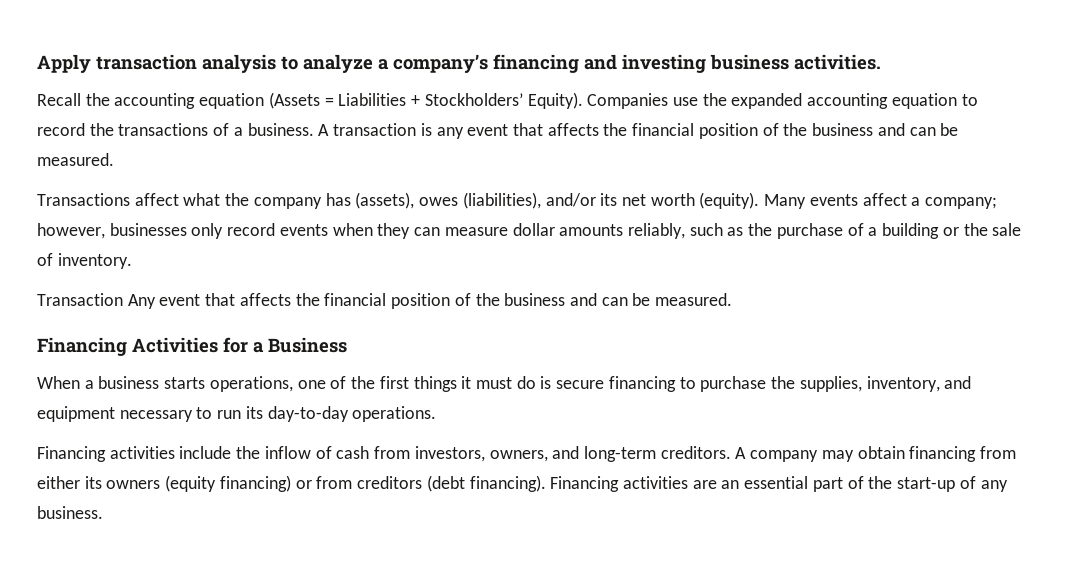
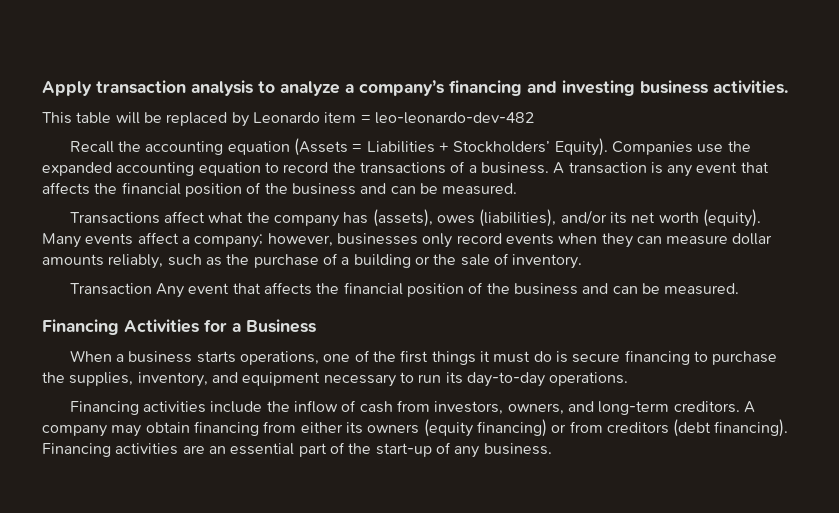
+ This table will be replaced by Leonardo item = leo-leonardo-dev-482

